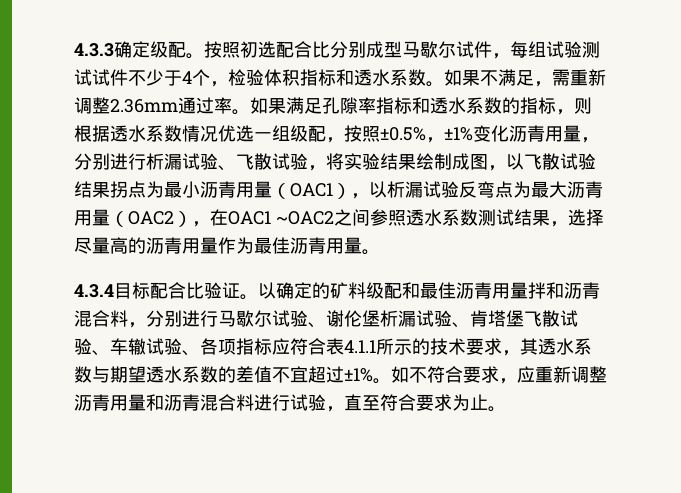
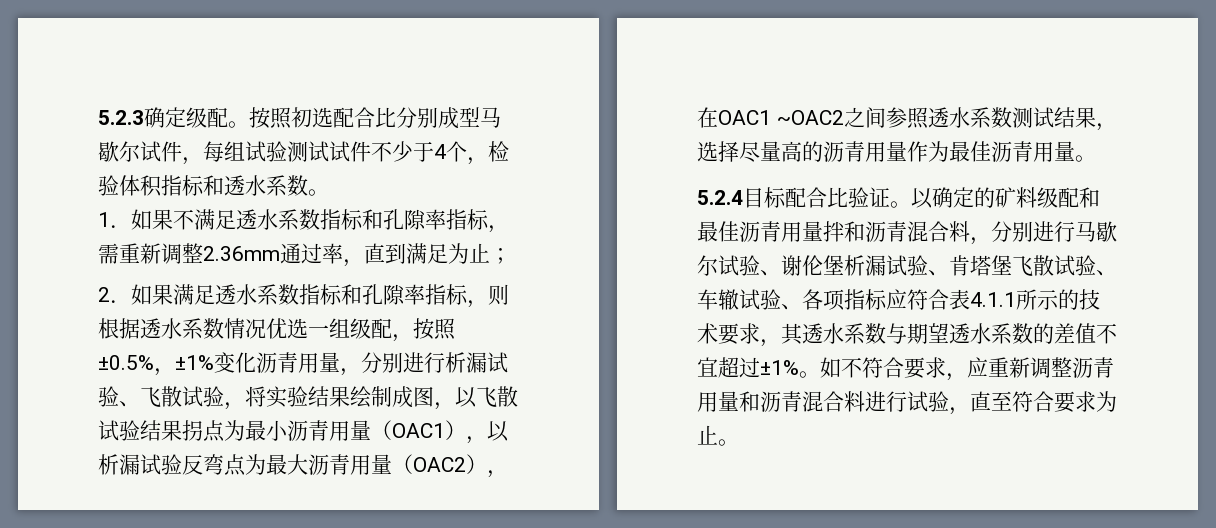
- 4.3.3确定级配。
+ 5.2.3确定级配。
- 按照初选配合比分别成型马歇尔试件，每组试验测试试件不少于4个，检验体积指标和透水系数。如果不满足，需重新调整2.36mm通过率。如果满足孔隙率指标和透水系数的指标，则根据透水系数情况优选一组级配，按照±0.5%，±1%变化沥青用量，分别进行析漏试验、飞散试验，将实验结果绘制成图，以飞散试验结果拐点为最小沥青用量（OAC1），以析漏试验反弯点为最大沥青用量（OAC2），在OAC1 ~OAC2之间参照透水系数测试结果，选择尽量高的沥青用量作为最佳沥青用量。
+ 按照初选配合比分别成型马歇尔试件，每组试验测试试件不少于4个，检验体积指标和透水系数。
+ 1．如果不满足透水系数指标和孔隙率指标，需重新调整2.36mm通过率，直到满足为止；
+ 2．如果满足透水系数指标和孔隙率指标，则根据透水系数情况优选一组级配，按照±0.5%，±1%变化沥青用量，分别进行析漏试验、飞散试验，将实验结果绘制成图，以飞散试验结果拐点为最小沥青用量（OAC1），以析漏试验反弯点为最大沥青用量（OAC2），在OAC1 ~OAC2之间参照透水系数测试结果，选择尽量高的沥青用量作为最佳沥青用量。
- 4.3.4目标配合比验证。
+ 5.2.4目标配合比验证。

